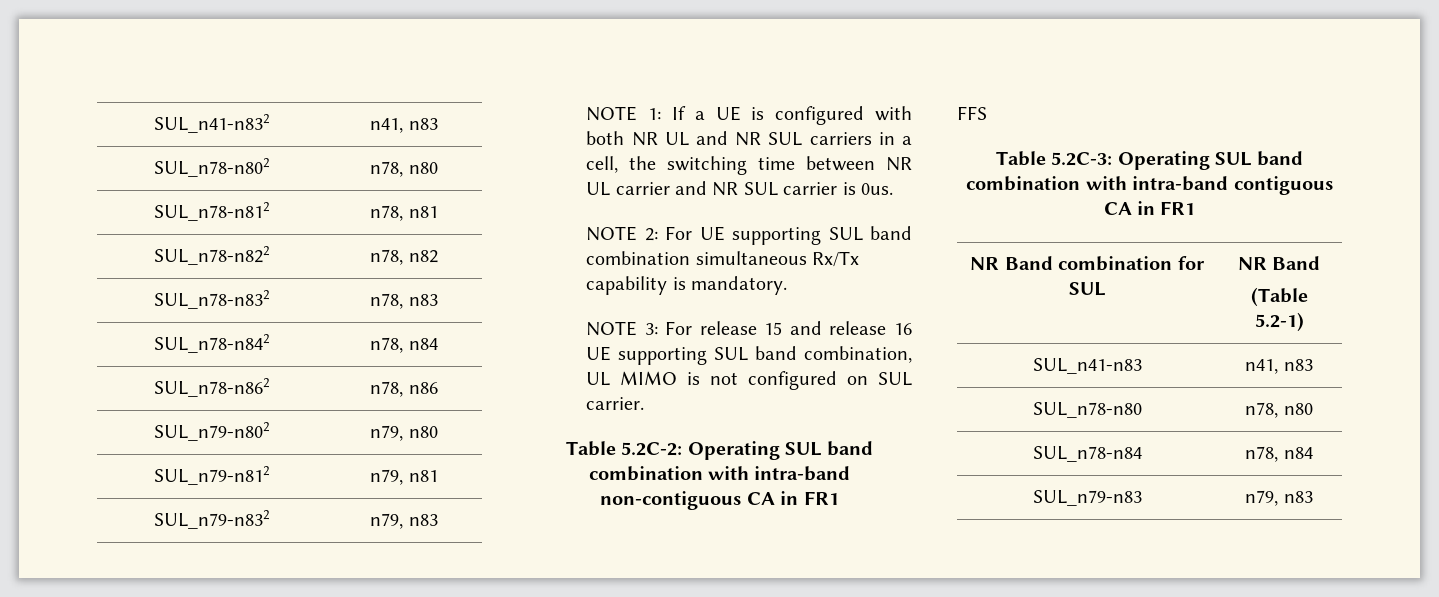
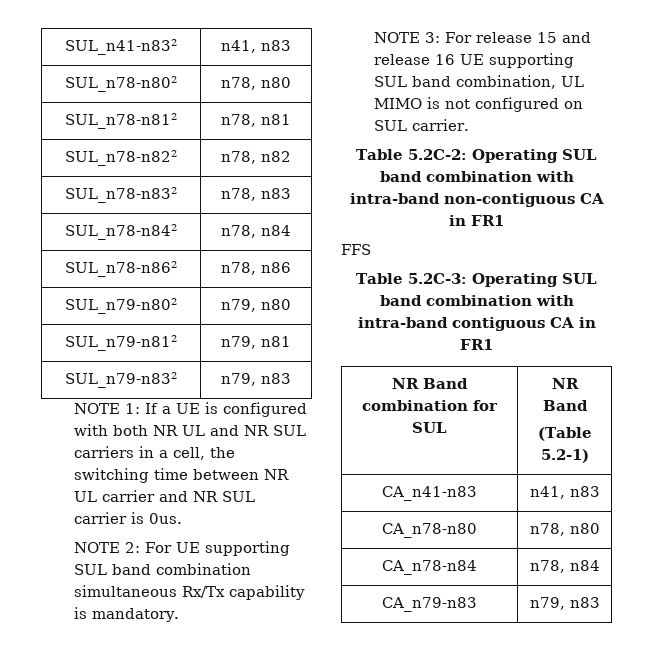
- SUL_n41-n83 | n41, n83
- SUL_n78-n80 | n78, n80
- SUL_n78-n84 | n78, n84
- SUL_n79-n83 | n79, n83
+ CA_n41-n83 | n41, n83
+ CA_n78-n80 | n78, n80
+ CA_n78-n84 | n78, n84
+ CA_n79-n83 | n79, n83

